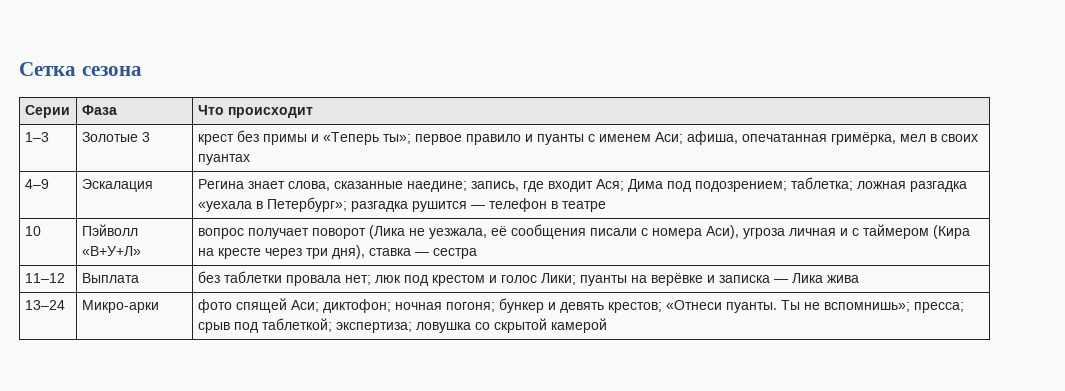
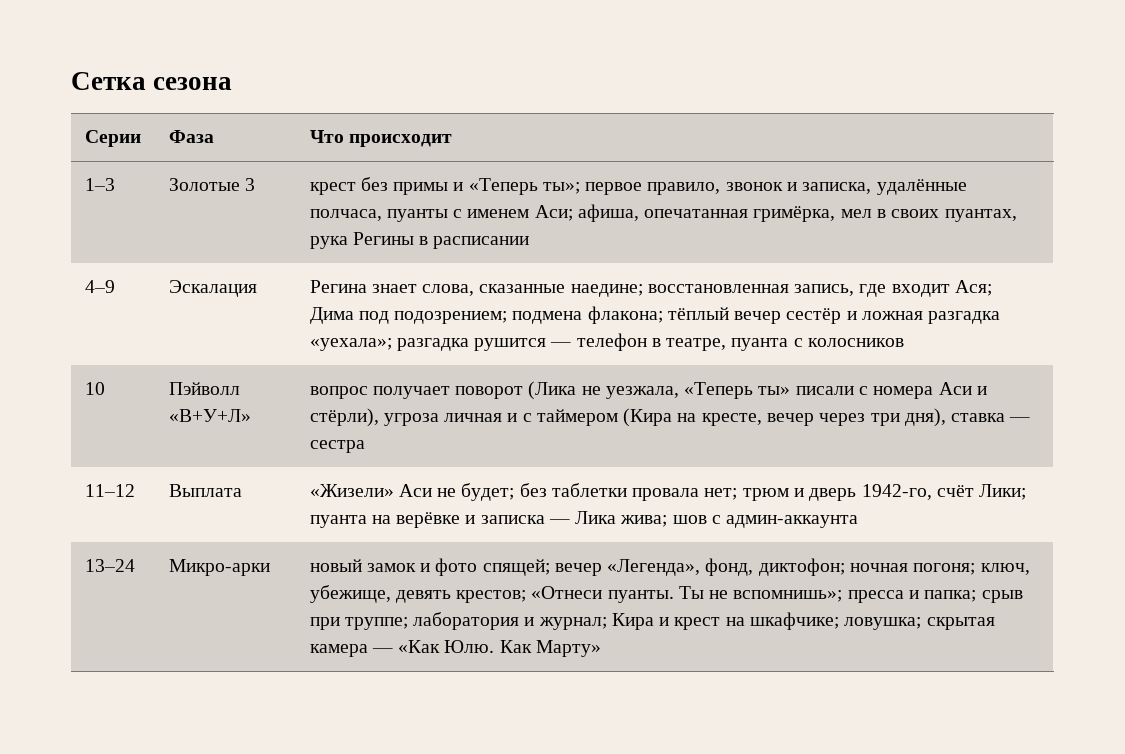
- 1–3 | Золотые 3 | крест без примы и «Теперь ты»; первое правило и пуанты с именем Аси; афиша, опечатанная гримёрка, мел в своих пуантах
+ 1–3 | Золотые 3 | крест без примы и «Теперь ты»; первое правило, звонок и записка, удалённые полчаса, пуанты с именем Аси; афиша, опечатанная гримёрка, мел в своих пуантах, рука Регины в расписании
- 4–9 | Эскалация | Регина знает слова, сказанные наедине; запись, где входит Ася; Дима под подозрением; таблетка; ложная разгадка «уехала в Петербург»; разгадка рушится — телефон в театре
+ 4–9 | Эскалация | Регина знает слова, сказанные наедине; восстановленная запись, где входит Ася; Дима под подозрением; подмена флакона; тёплый вечер сестёр и ложная разгадка «уехала»; разгадка рушится — телефон в театре, пуанта с колосников
- 10 | Пэйволл «В+У+Л» | вопрос получает поворот (Лика не уезжала, её сообщения писали с номера Аси), угроза личная и с таймером (Кира на кресте через три дня), ставка — сестра
+ 10 | Пэйволл «В+У+Л» | вопрос получает поворот (Лика не уезжала, «Теперь ты» писали с номера Аси и стёрли), угроза личная и с таймером (Кира на кресте, вечер через три дня), ставка — сестра
- 11–12 | Выплата | без таблетки провала нет; люк под крестом и голос Лики; пуанты на верёвке и записка — Лика жива
- 13–24 | Микро-арки | фото спящей Аси; диктофон; ночная погоня; бункер и девять крестов; «Отнеси пуанты. Ты не вспомнишь»; пресса; срыв под таблеткой; экспертиза; ловушка со скрытой камерой
+ 11–12 | Выплата | «Жизели» Аси не будет; без таблетки провала нет; трюм и дверь 1942-го, счёт Лики; пуанта на верёвке и записка — Лика жива; шов с админ-аккаунта
+ 13–24 | Микро-арки | новый замок и фото спящей; вечер «Легенда», фонд, диктофон; ночная погоня; ключ, убежище, девять крестов; «Отнеси пуанты. Ты не вспомнишь»; пресса и папка; срыв при труппе; лаборатория и журнал; Кира и крест на шкафчике; ловушка; скрытая камера — «Как Юлю. Как Марту»

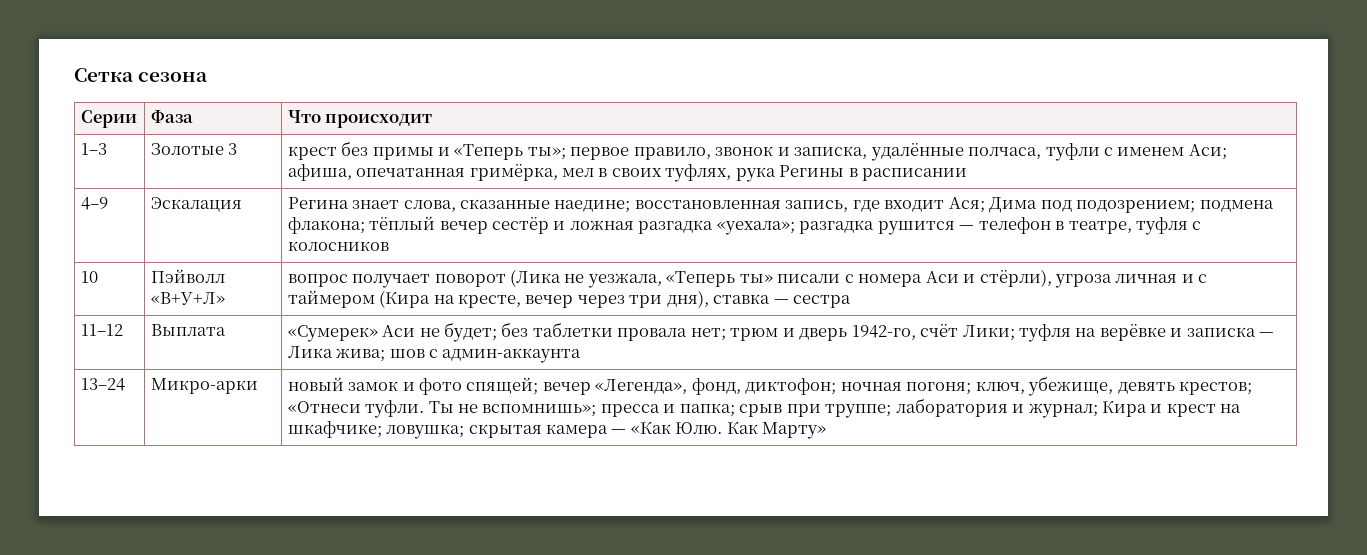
- 1–3 | Золотые 3 | крест без примы и «Теперь ты»; первое правило, звонок и записка, удалённые полчаса, пуанты с именем Аси; афиша, опечатанная гримёрка, мел в своих пуантах, рука Регины в расписании
+ 1–3 | Золотые 3 | крест без примы и «Теперь ты»; первое правило, звонок и записка, удалённые полчаса, туфли с именем Аси; афиша, опечатанная гримёрка, мел в своих туфлях, рука Регины в расписании
- 4–9 | Эскалация | Регина знает слова, сказанные наедине; восстановленная запись, где входит Ася; Дима под подозрением; подмена флакона; тёплый вечер сестёр и ложная разгадка «уехала»; разгадка рушится — телефон в театре, пуанта с колосников
+ 4–9 | Эскалация | Регина знает слова, сказанные наедине; восстановленная запись, где входит Ася; Дима под подозрением; подмена флакона; тёплый вечер сестёр и ложная разгадка «уехала»; разгадка рушится — телефон в театре, туфля с колосников
- 11–12 | Выплата | «Жизели» Аси не будет; без таблетки провала нет; трюм и дверь 1942-го, счёт Лики; пуанта на верёвке и записка — Лика жива; шов с админ-аккаунта
+ 11–12 | Выплата | «Сумерек» Аси не будет; без таблетки провала нет; трюм и дверь 1942-го, счёт Лики; туфля на верёвке и записка — Лика жива; шов с админ-аккаунта
- новый замок и фото спящей; вечер «Легенда», фонд, диктофон; ночная погоня; ключ, убежище, девять крестов; «Отнеси пуанты.
+ новый замок и фото спящей; вечер «Легенда», фонд, диктофон; ночная погоня; ключ, убежище, девять крестов; «Отнеси туфли.

